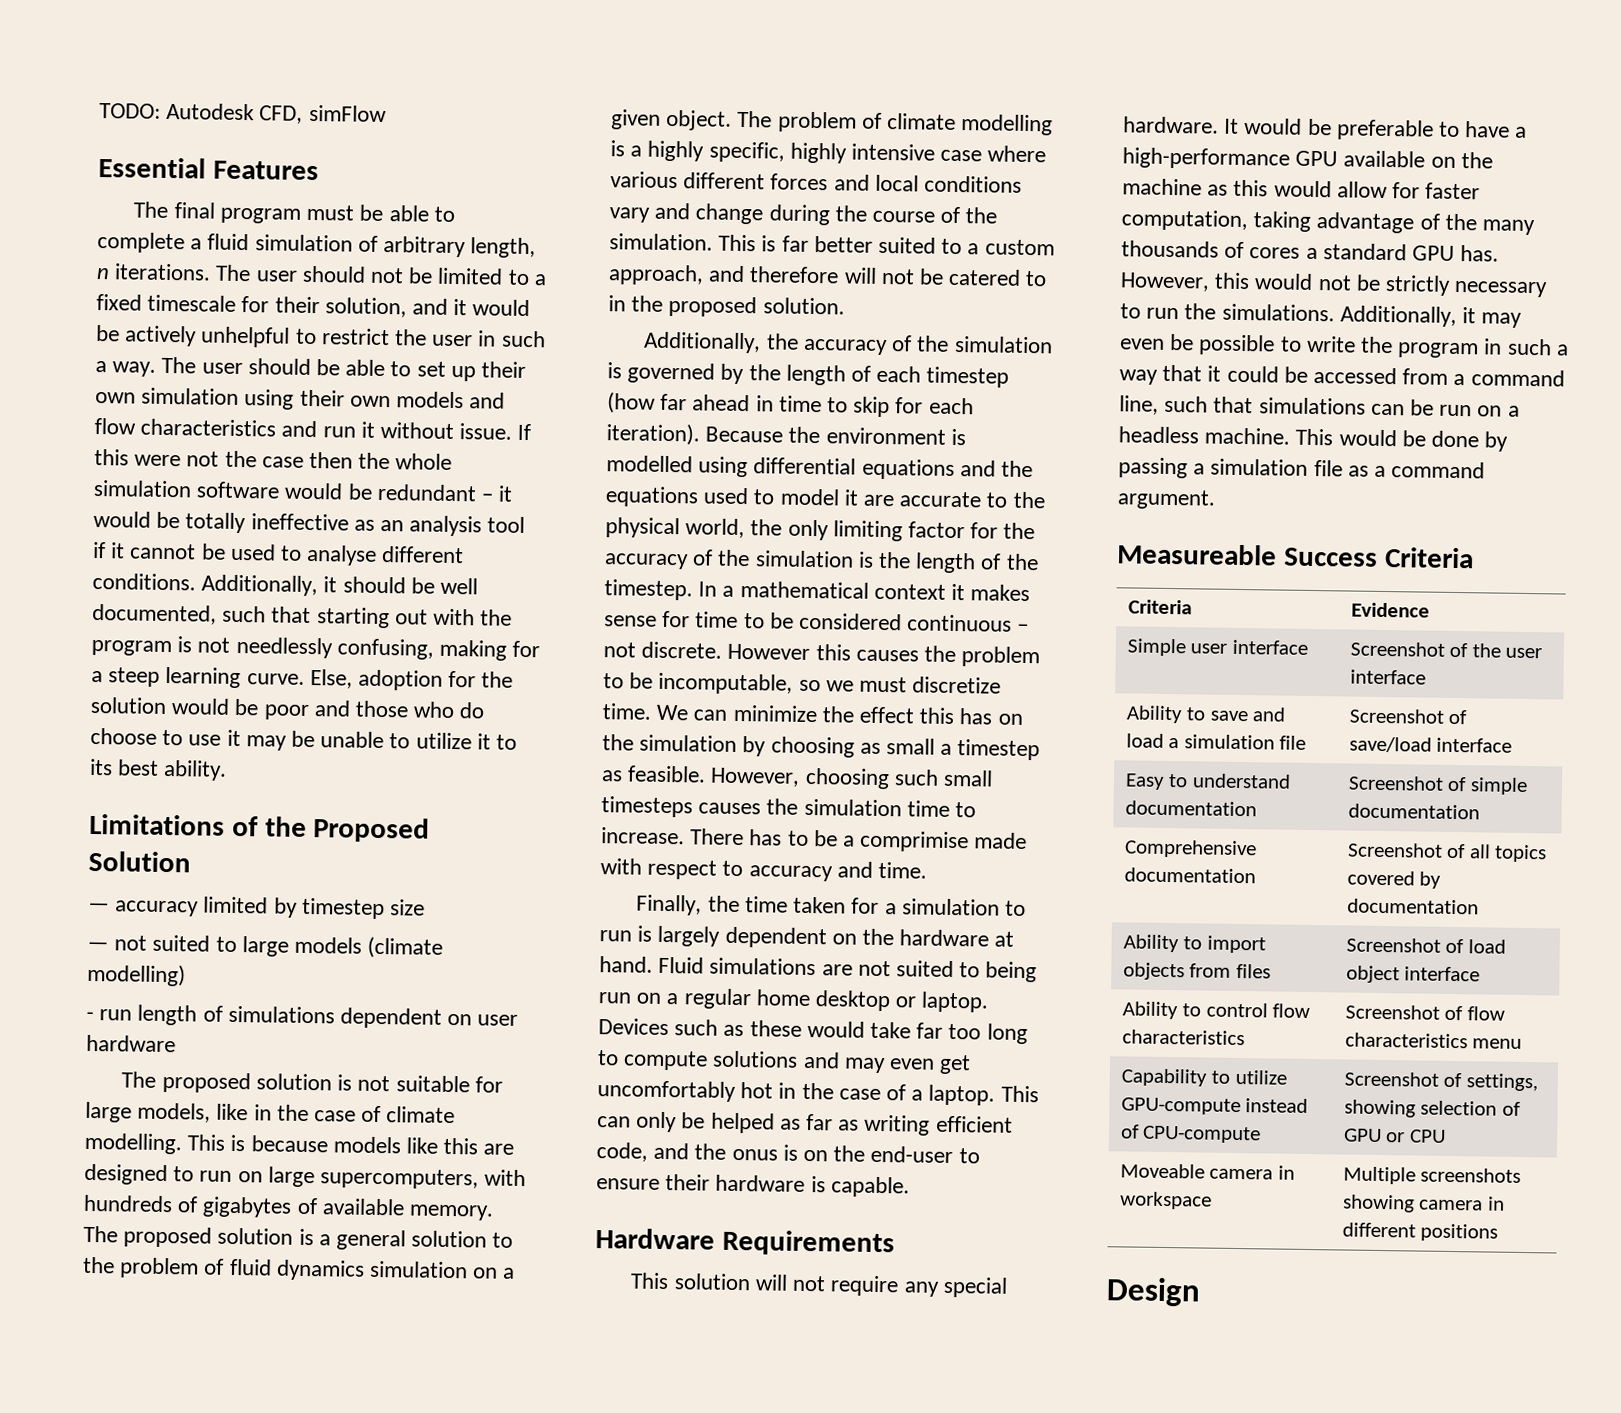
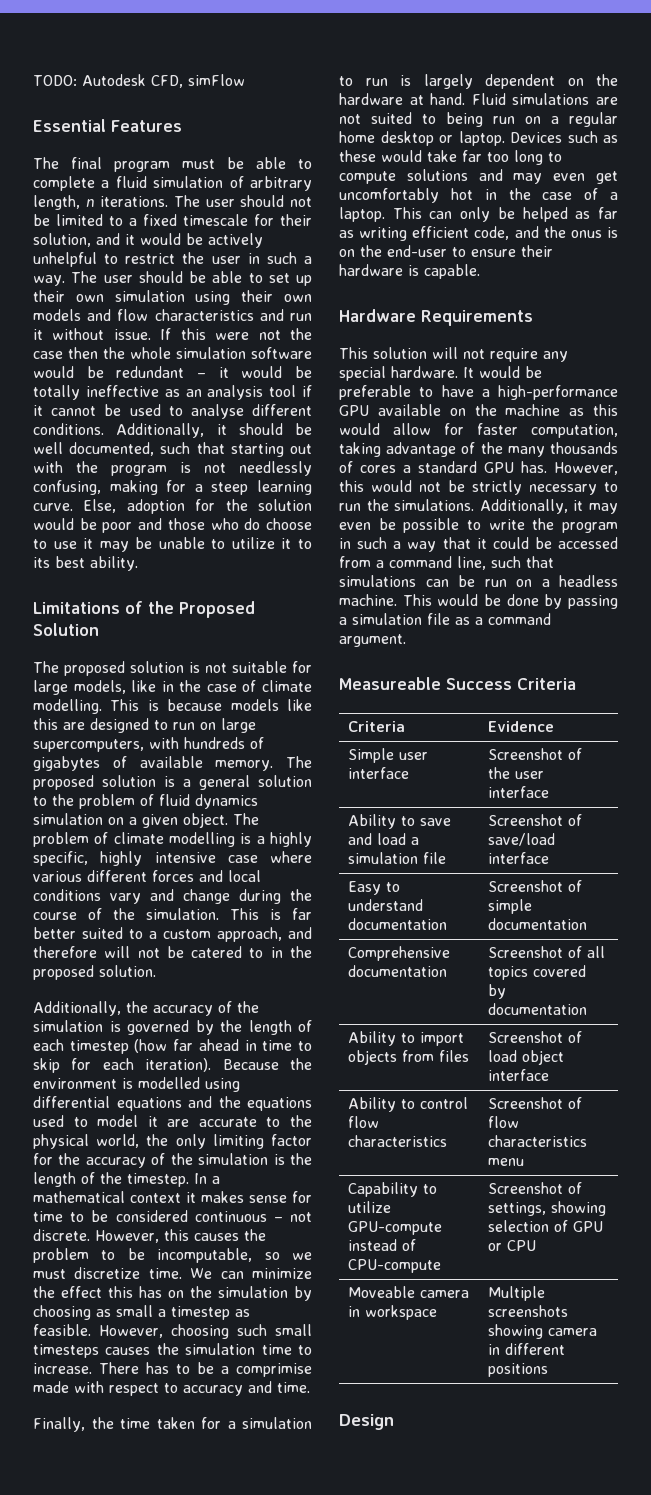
- — accuracy limited by timestep size
- — not suited to large models (climate modelling)
- - run length of simulations dependent on user hardware
- However this causes the problem to be incomputable, so we must discretize time.
+ However, this causes the problem to be incomputable, so we must discretize time.

